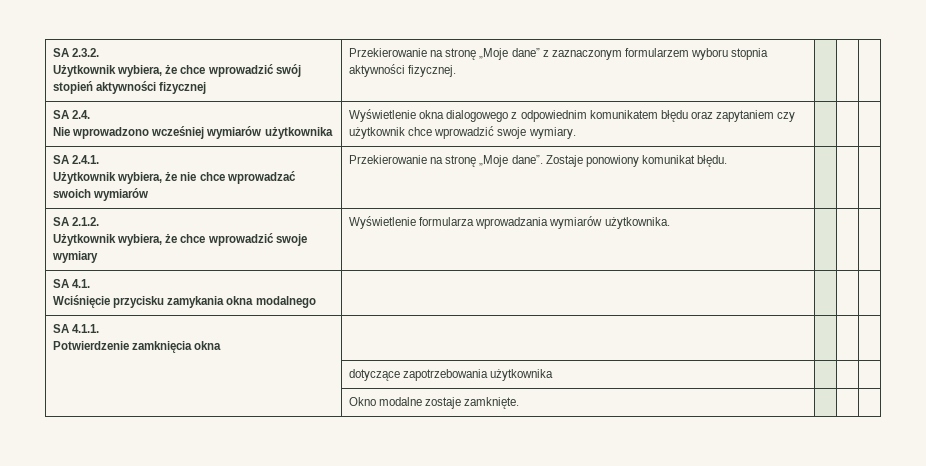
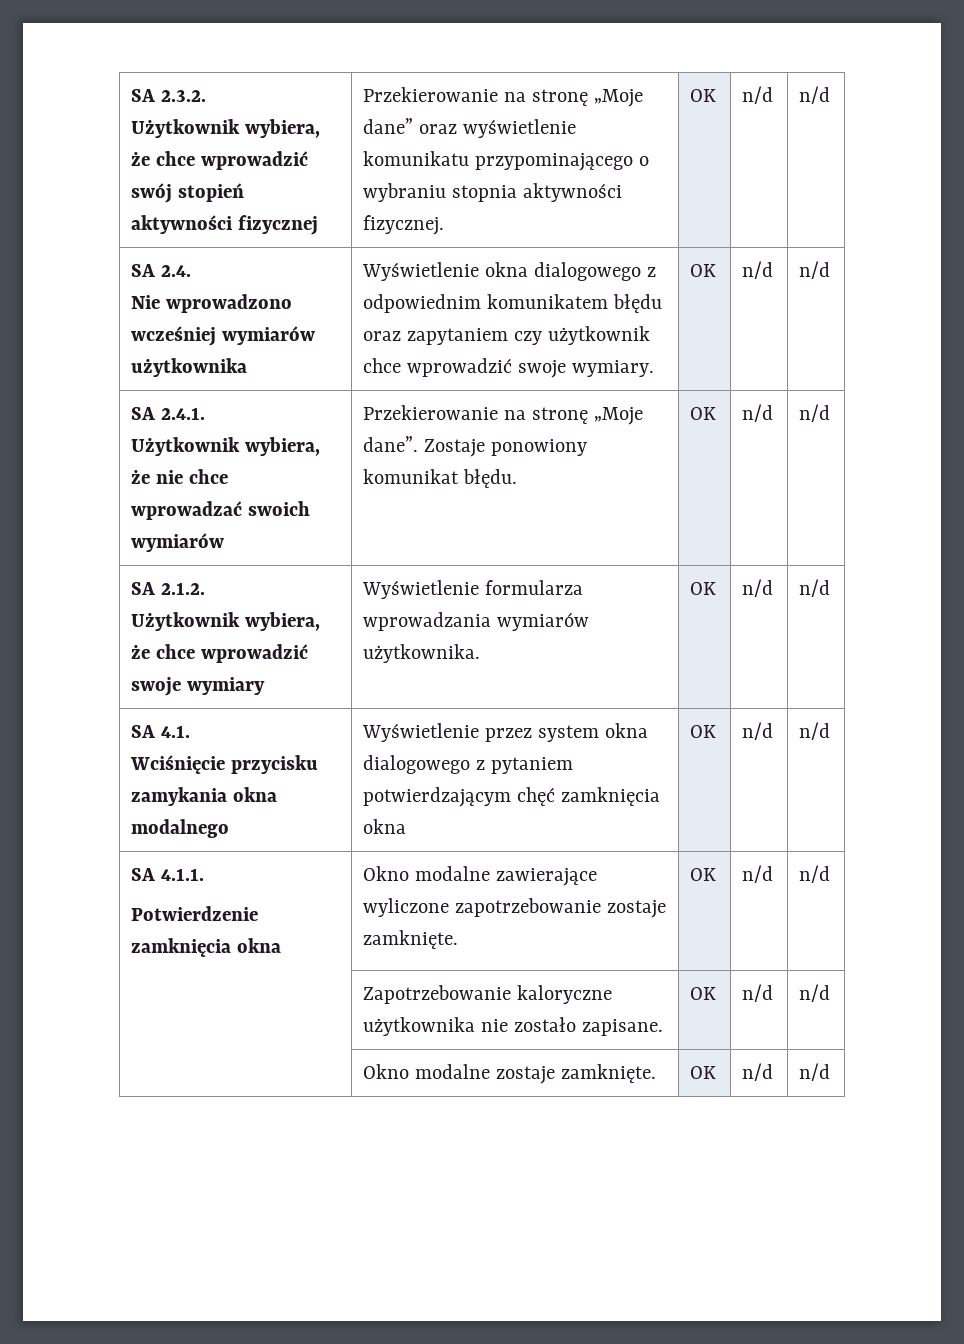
  SA 2.3.2.
- Użytkownik wybiera, że chce wprowadzić swój stopień aktywności fizycznej | Przekierowanie na stronę „Moje dane” z zaznaczonym formularzem wyboru stopnia aktywności fizycznej. | | |
+ Użytkownik wybiera, że chce wprowadzić swój stopień aktywności fizycznej | Przekierowanie na stronę „Moje dane” oraz wyświetlenie komunikatu przypominającego o wybraniu stopnia aktywności fizycznej. | OK | n/d | n/d
  SA 2.4.
- Nie wprowadzono wcześniej wymiarów użytkownika | Wyświetlenie okna dialogowego z odpowiednim komunikatem błędu oraz zapytaniem czy użytkownik chce wprowadzić swoje wymiary. | | |
+ Nie wprowadzono wcześniej wymiarów użytkownika | Wyświetlenie okna dialogowego z odpowiednim komunikatem błędu oraz zapytaniem czy użytkownik chce wprowadzić swoje wymiary. | OK | n/d | n/d
  SA 2.4.1.
- Użytkownik wybiera, że nie chce wprowadzać swoich wymiarów | Przekierowanie na stronę „Moje dane”. Zostaje ponowiony komunikat błędu. | | |
+ Użytkownik wybiera, że nie chce wprowadzać swoich wymiarów | Przekierowanie na stronę „Moje dane”. Zostaje ponowiony komunikat błędu. | OK | n/d | n/d
  SA 2.1.2.
- Użytkownik wybiera, że chce wprowadzić swoje wymiary | Wyświetlenie formularza wprowadzania wymiarów użytkownika. | | |
+ Użytkownik wybiera, że chce wprowadzić swoje wymiary | Wyświetlenie formularza wprowadzania wymiarów użytkownika. | OK | n/d | n/d
  SA 4.1.
- Wciśnięcie przycisku zamykania okna modalnego | | | |
+ Wciśnięcie przycisku zamykania okna modalnego | Wyświetlenie przez system okna dialogowego z pytaniem potwierdzającym chęć zamknięcia okna | OK | n/d | n/d
  SA 4.1.1.
- Potwierdzenie zamknięcia okna | | | |
- | dotyczące zapotrzebowania użytkownika | | |
+ Potwierdzenie zamknięcia okna | Okno modalne zawierające wyliczone zapotrzebowanie zostaje zamknięte. | OK | n/d | n/d
+ | Zapotrzebowanie kaloryczne użytkownika nie zostało zapisane. | OK | n/d | n/d
- | Okno modalne zostaje zamknięte. | | |
+ | Okno modalne zostaje zamknięte. | OK | n/d | n/d

